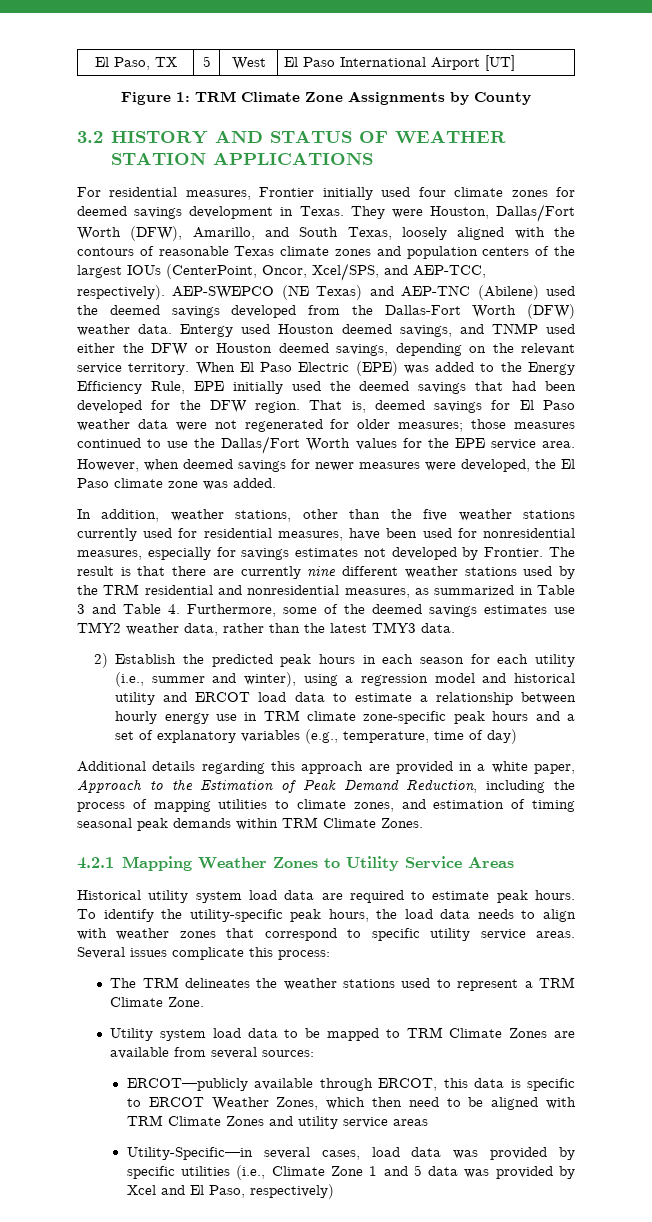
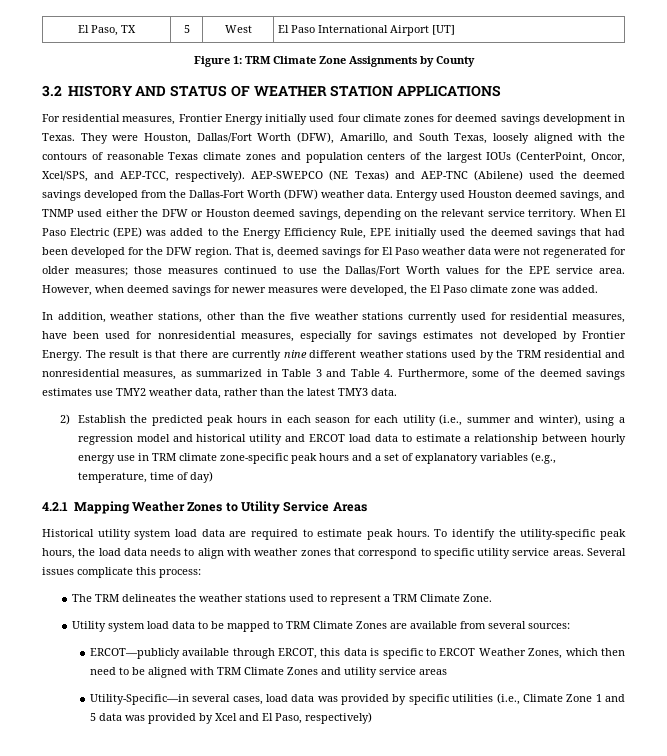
- For residential measures, Frontier initially used four climate zones for deemed savings development in Texas.
+ For residential measures, Frontier Energy initially used four climate zones for deemed savings development in Texas.
- In addition, weather stations, other than the five weather stations currently used for residential measures, have been used for nonresidential measures, especially for savings estimates not developed by Frontier.
+ In addition, weather stations, other than the five weather stations currently used for residential measures, have been used for nonresidential measures, especially for savings estimates not developed by Frontier Energy.
- Additional details regarding this approach are provided in a white paper, Approach to the Estimation of Peak Demand Reduction, including the process of mapping utilities to climate zones, and estimation of timing seasonal peak demands within TRM Climate Zones.

